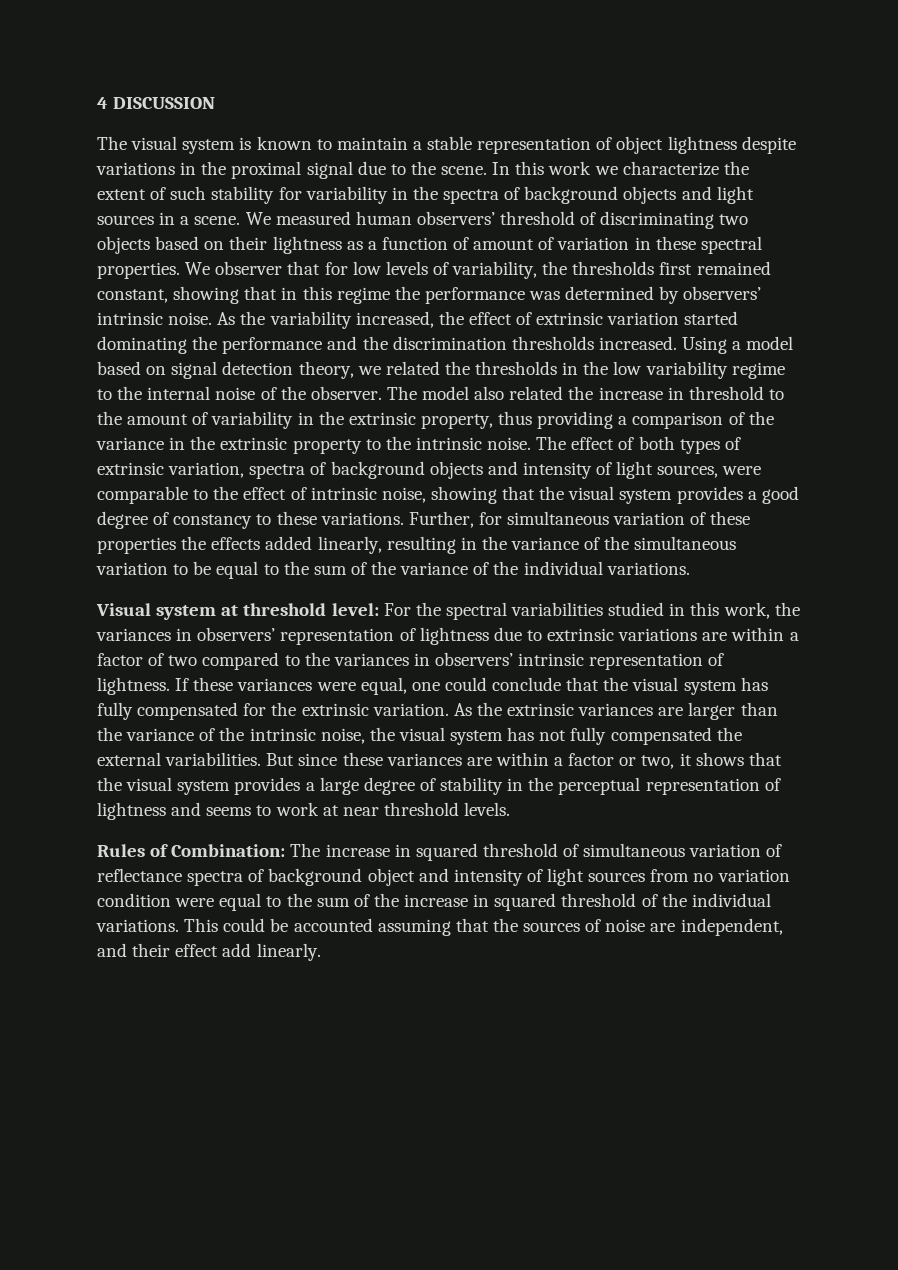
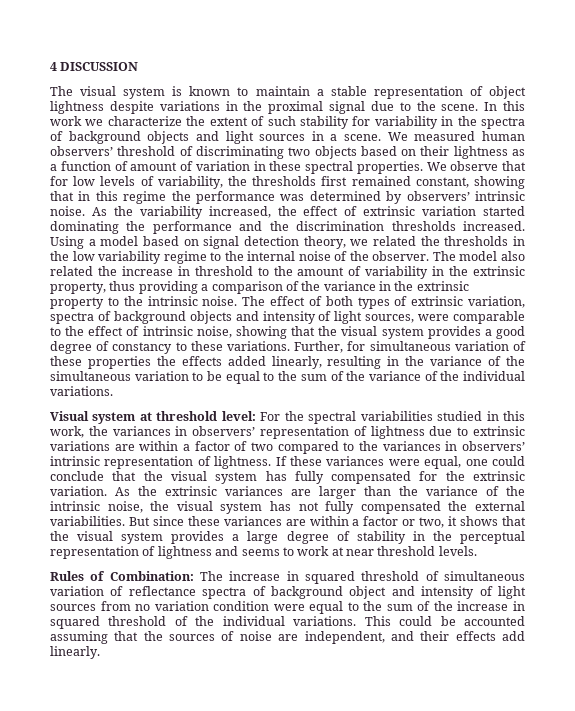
- We observer that for low levels of variability, the thresholds first remained constant, showing that in this regime the performance was determined by observers’ intrinsic noise.
+ We observe that for low levels of variability, the thresholds first remained constant, showing that in this regime the performance was determined by observers’ intrinsic noise.
- This could be accounted assuming that the sources of noise are independent, and their effect add linearly.
+ This could be accounted assuming that the sources of noise are independent, and their effects add linearly.

